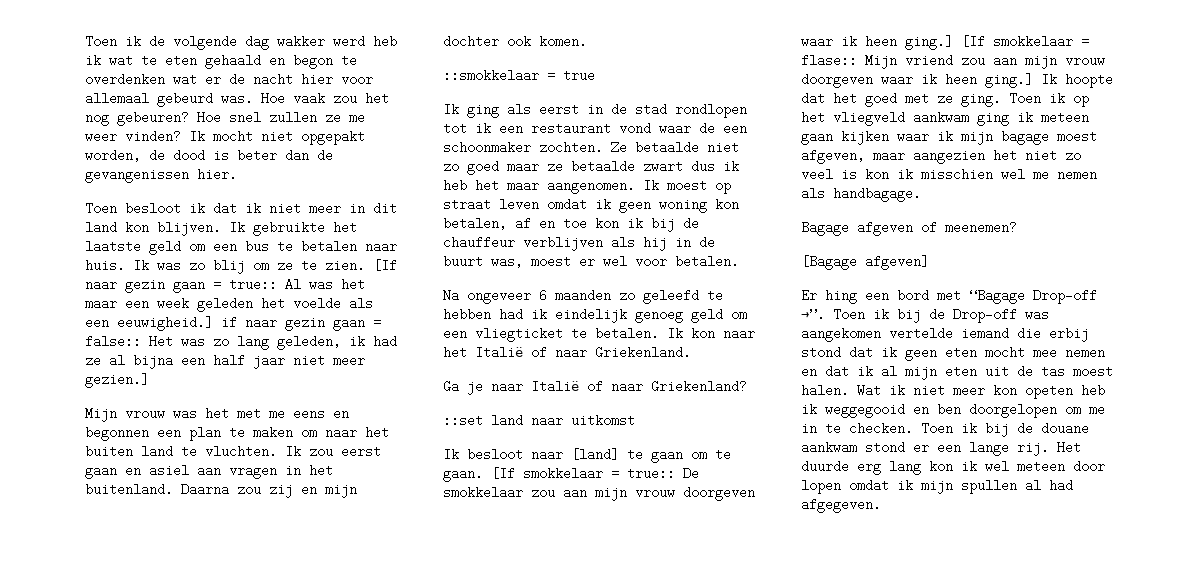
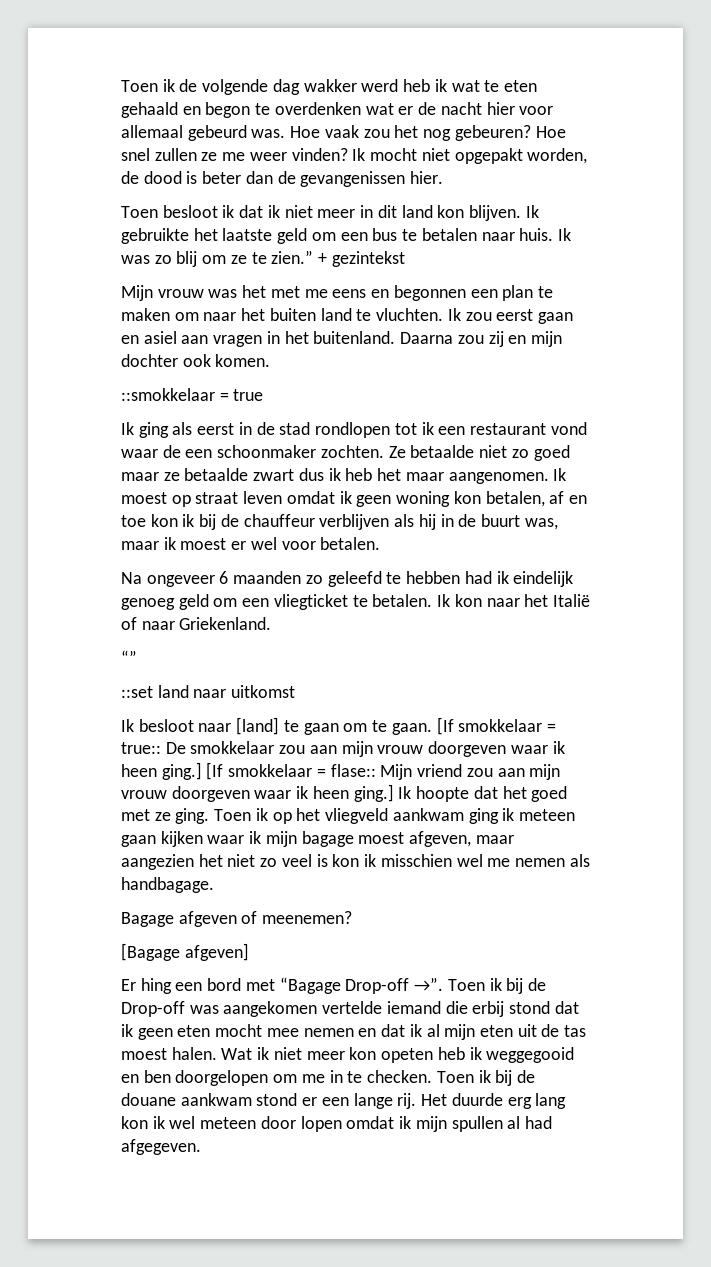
- Ik was zo blij om ze te zien. [If naar gezin gaan = true:: Al was het maar een week geleden het voelde als een eeuwigheid.] if naar gezin gaan = false:: Het was zo lang geleden, ik had ze al bijna een half jaar niet meer gezien.]
+ Ik was zo blij om ze te zien.” + gezintekst
- Ik moest op straat leven omdat ik geen woning kon betalen, af en toe kon ik bij de chauffeur verblijven als hij in de buurt was, moest er wel voor betalen.
+ Ik moest op straat leven omdat ik geen woning kon betalen, af en toe kon ik bij de chauffeur verblijven als hij in de buurt was, maar ik moest er wel voor betalen.
- Ga je naar Italië of naar Griekenland?
+ “”

